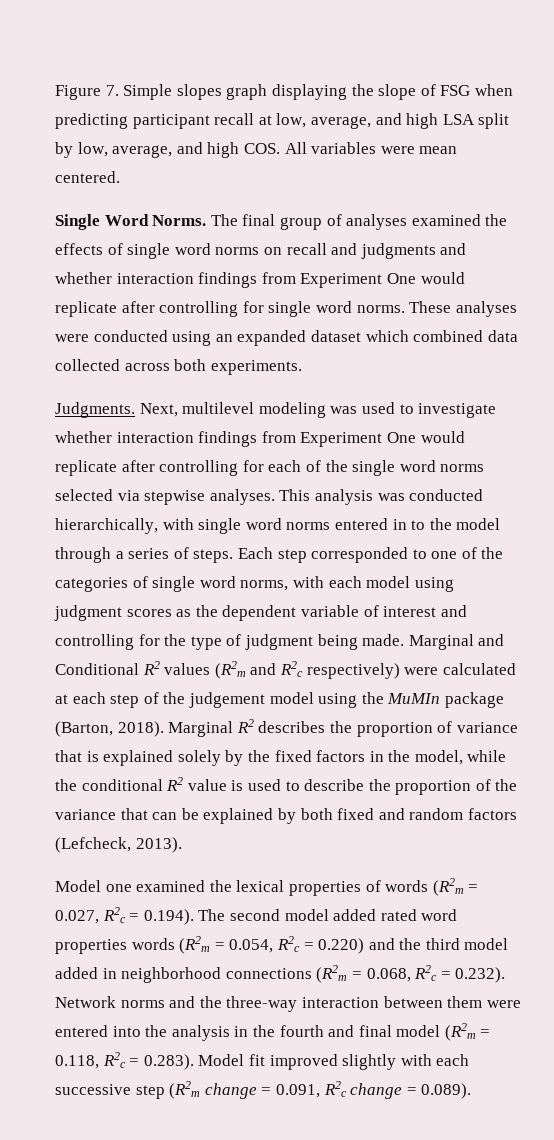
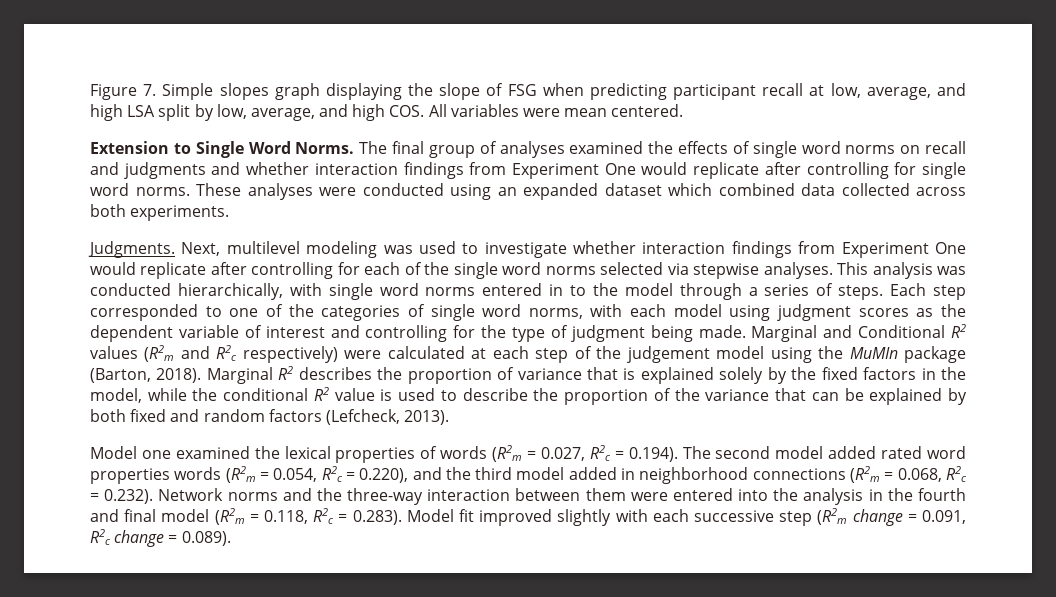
- Single Word Norms.
+ Extension to Single Word Norms.
- Model one examined the lexical properties of words (R2m = 0.027, R2c = 0.194). The second model added rated word properties words (R2m = 0.054, R2c = 0.220) and the third model added in neighborhood connections (R2m = 0.068, R2c = 0.232). Network norms and the three-way interaction between them were entered into the analysis in the fourth and final model (R2m = 0.118, R2c = 0.283). Model fit improved slightly with each successive step (R2m change = 0.091, R2c change = 0.089).
+ Model one examined the lexical properties of words (R2m = 0.027, R2c = 0.194). The second model added rated word properties words (R2m = 0.054, R2c = 0.220), and the third model added in neighborhood connections (R2m = 0.068, R2c = 0.232). Network norms and the three-way interaction between them were entered into the analysis in the fourth and final model (R2m = 0.118, R2c = 0.283). Model fit improved slightly with each successive step (R2m change = 0.091, R2c change = 0.089).

